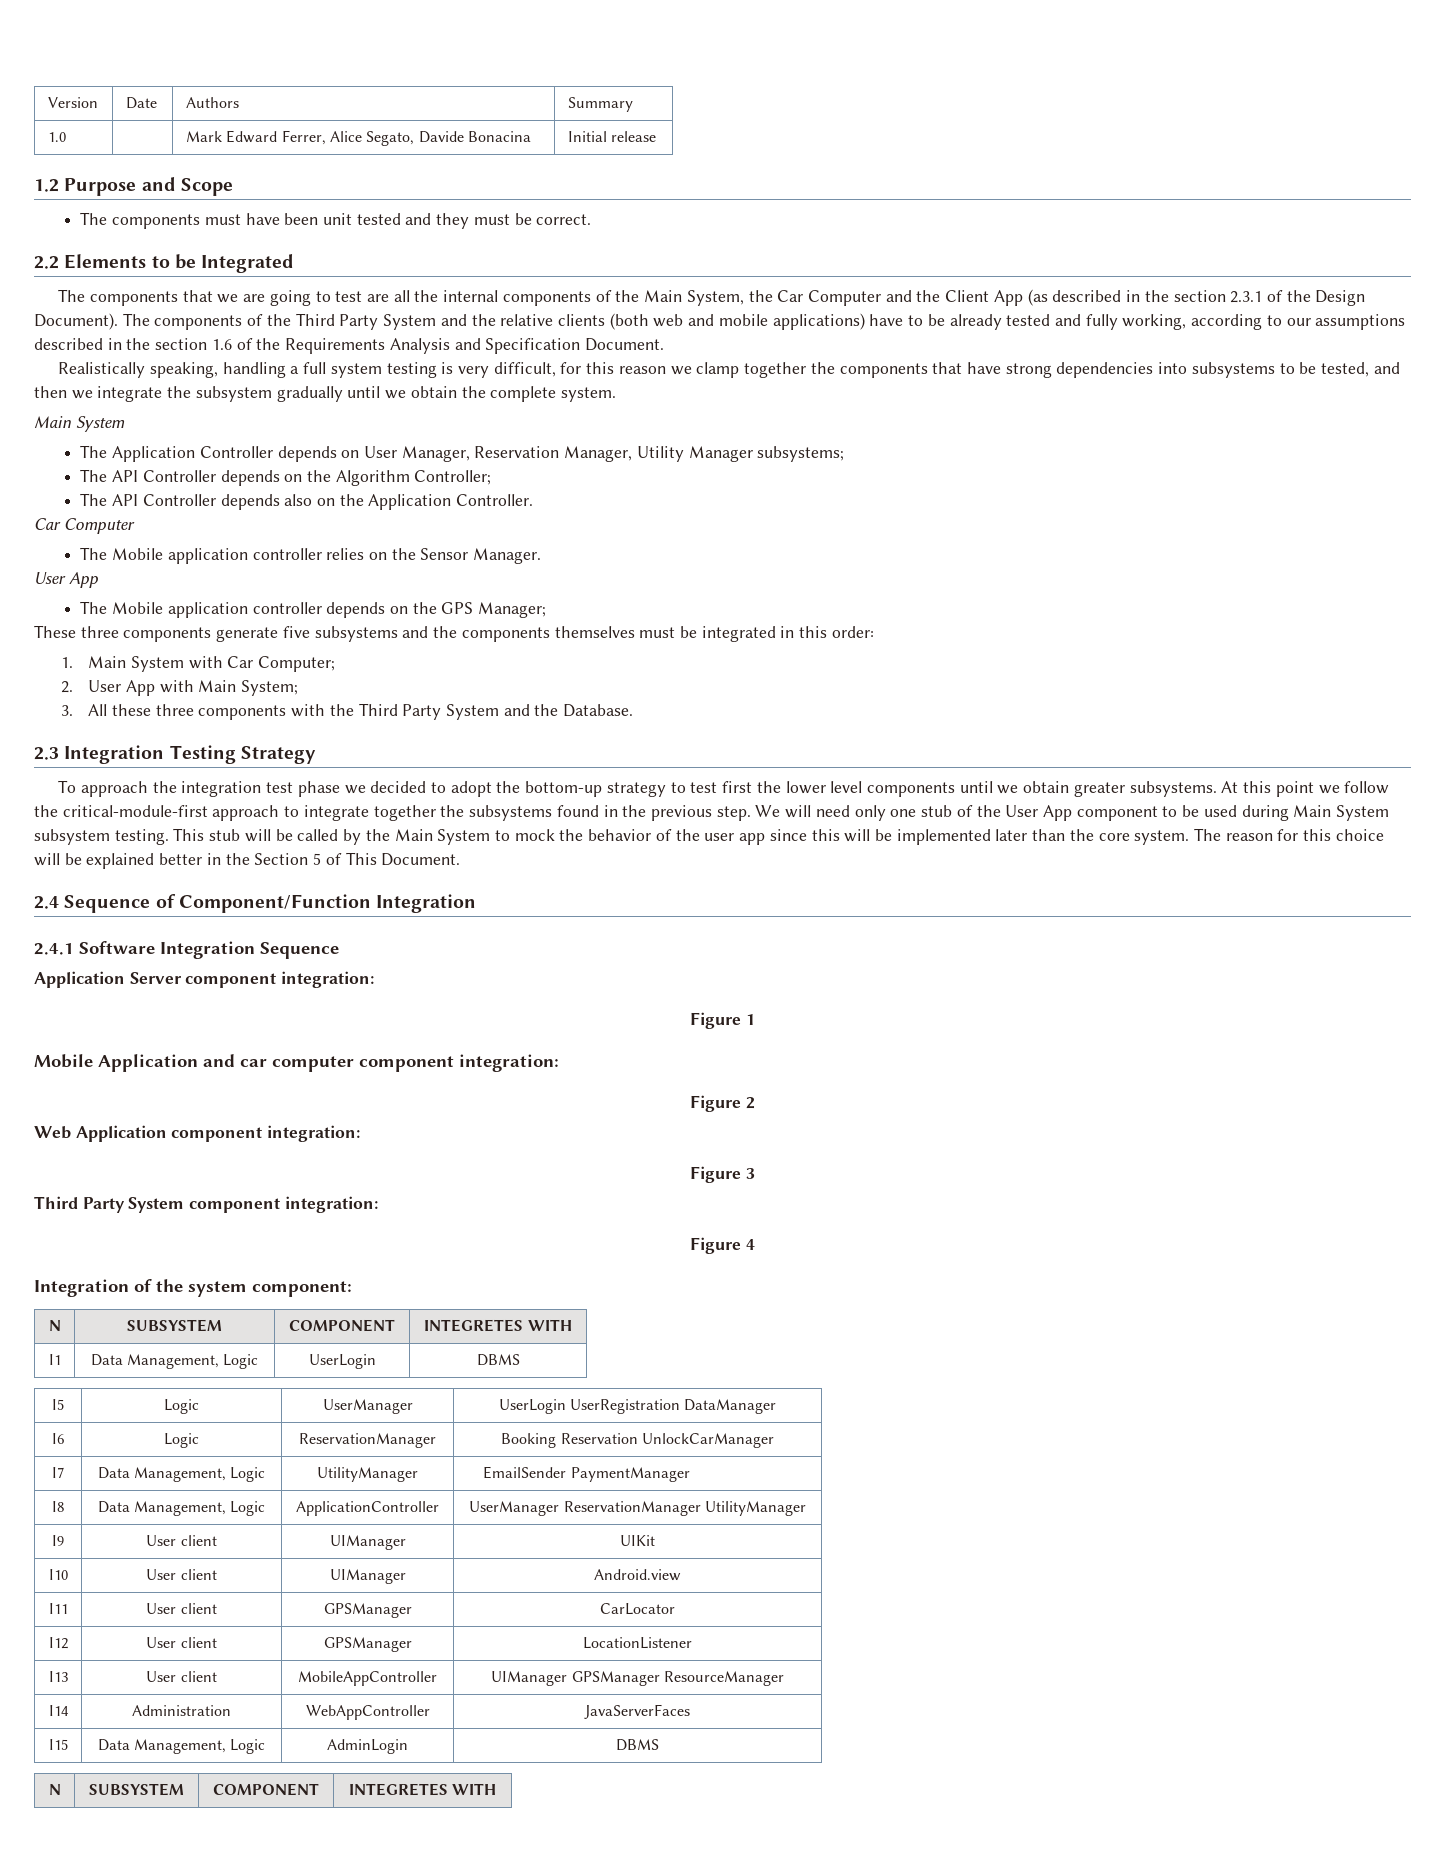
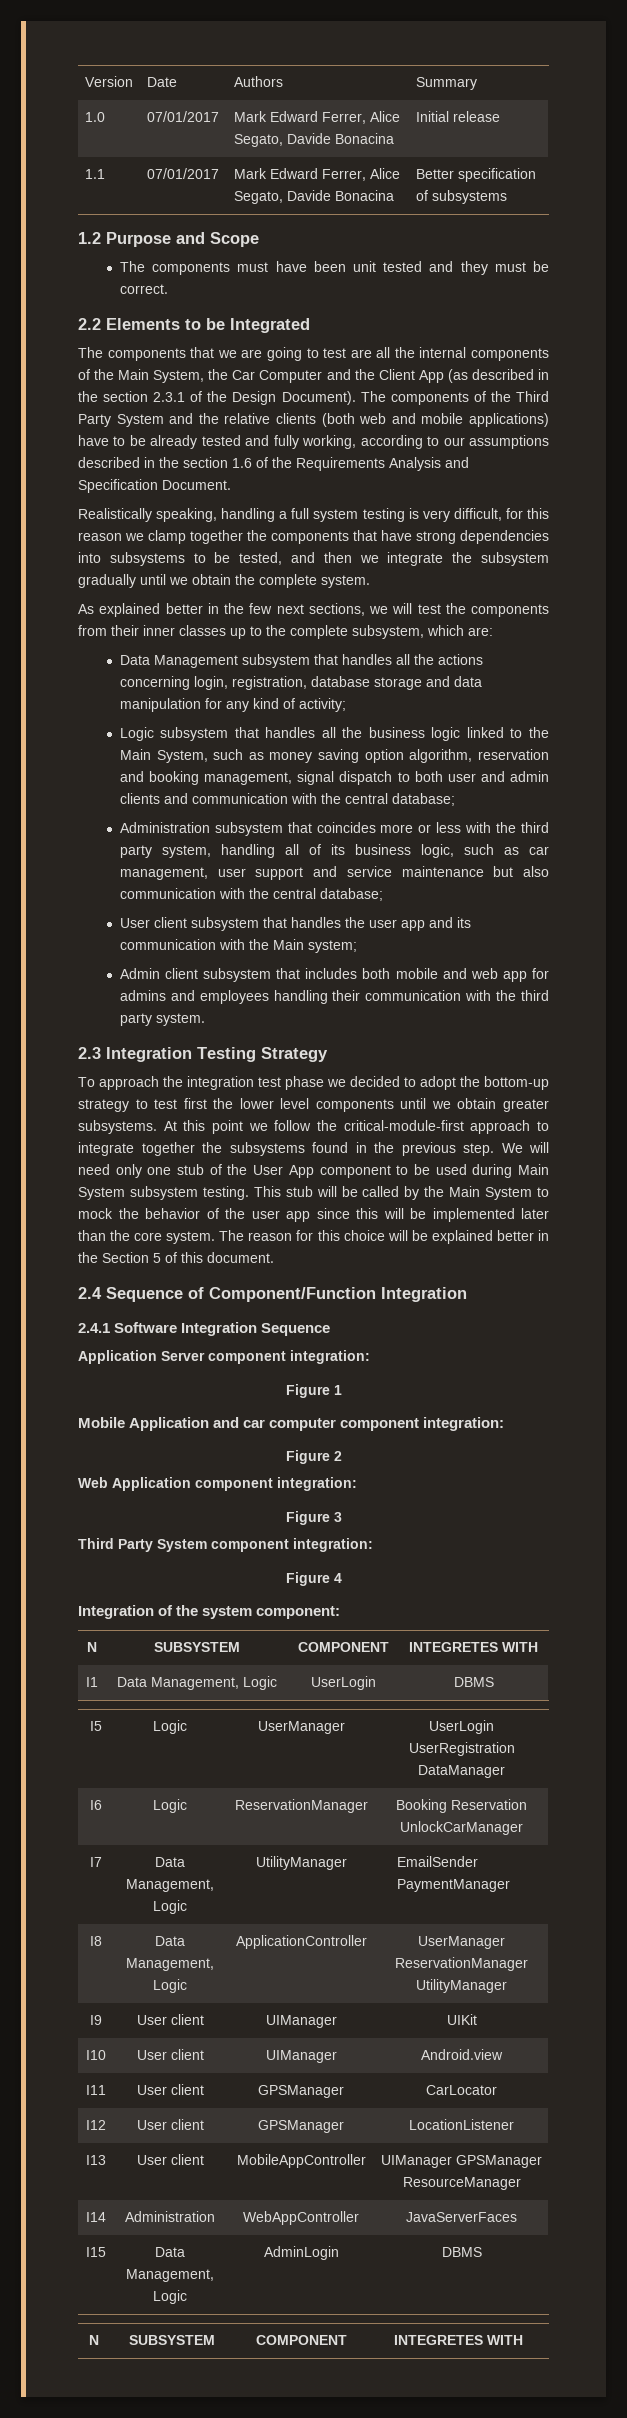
- 1.0 | | Mark Edward Ferrer, Alice Segato, Davide Bonacina | Initial release
+ 1.0 | 07/01/2017 | Mark Edward Ferrer, Alice Segato, Davide Bonacina | Initial release
+ 1.1 | 07/01/2017 | Mark Edward Ferrer, Alice Segato, Davide Bonacina | Better specification of subsystems
  Realistically speaking, handling a full system testing is very difficult, for this reason we clamp together the components that have strong dependencies into subsystems to be tested, and then we integrate the subsystem gradually until we obtain the complete system.
- Main System
- The Application Controller depends on User Manager, Reservation Manager, Utility Manager subsystems;
- The API Controller depends on the Algorithm Controller;
- The API Controller depends also on the Application Controller.
- Car Computer
- The Mobile application controller relies on the Sensor Manager.
- User App
- The Mobile application controller depends on the GPS Manager;
- These three components generate five subsystems and the components themselves must be integrated in this order:
- 1. Main System with Car Computer;
- 2. User App with Main System;
- 3. All these three components with the Third Party System and the Database.
+ As explained better in the few next sections, we will test the components from their inner classes up to the complete subsystem, which are:
+ Data Management subsystem that handles all the actions concerning login, registration, database storage and data manipulation for any kind of activity;
+ Logic subsystem that handles all the business logic linked to the Main System, such as money saving option algorithm, reservation and booking management, signal dispatch to both user and admin clients and communication with the central database;
+ Administration subsystem that coincides more or less with the third party system, handling all of its business logic, such as car management, user support and service maintenance but also communication with the central database;
+ User client subsystem that handles the user app and its communication with the Main system;
+ Admin client subsystem that includes both mobile and web app for admins and employees handling their communication with the third party system.
- The reason for this choice will be explained better in the Section 5 of This Document.
+ The reason for this choice will be explained better in the Section 5 of this document.

